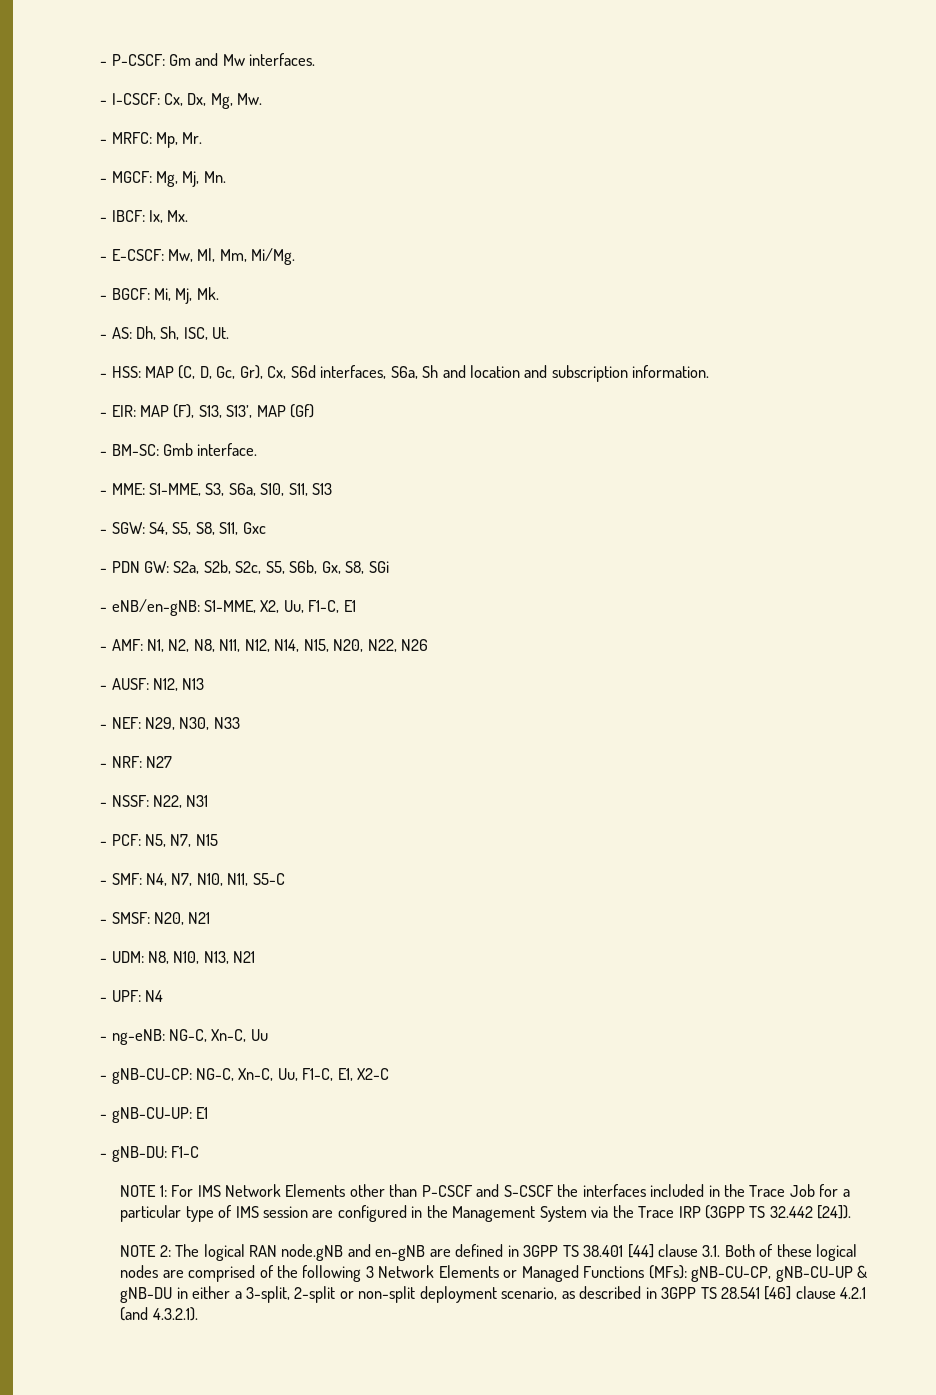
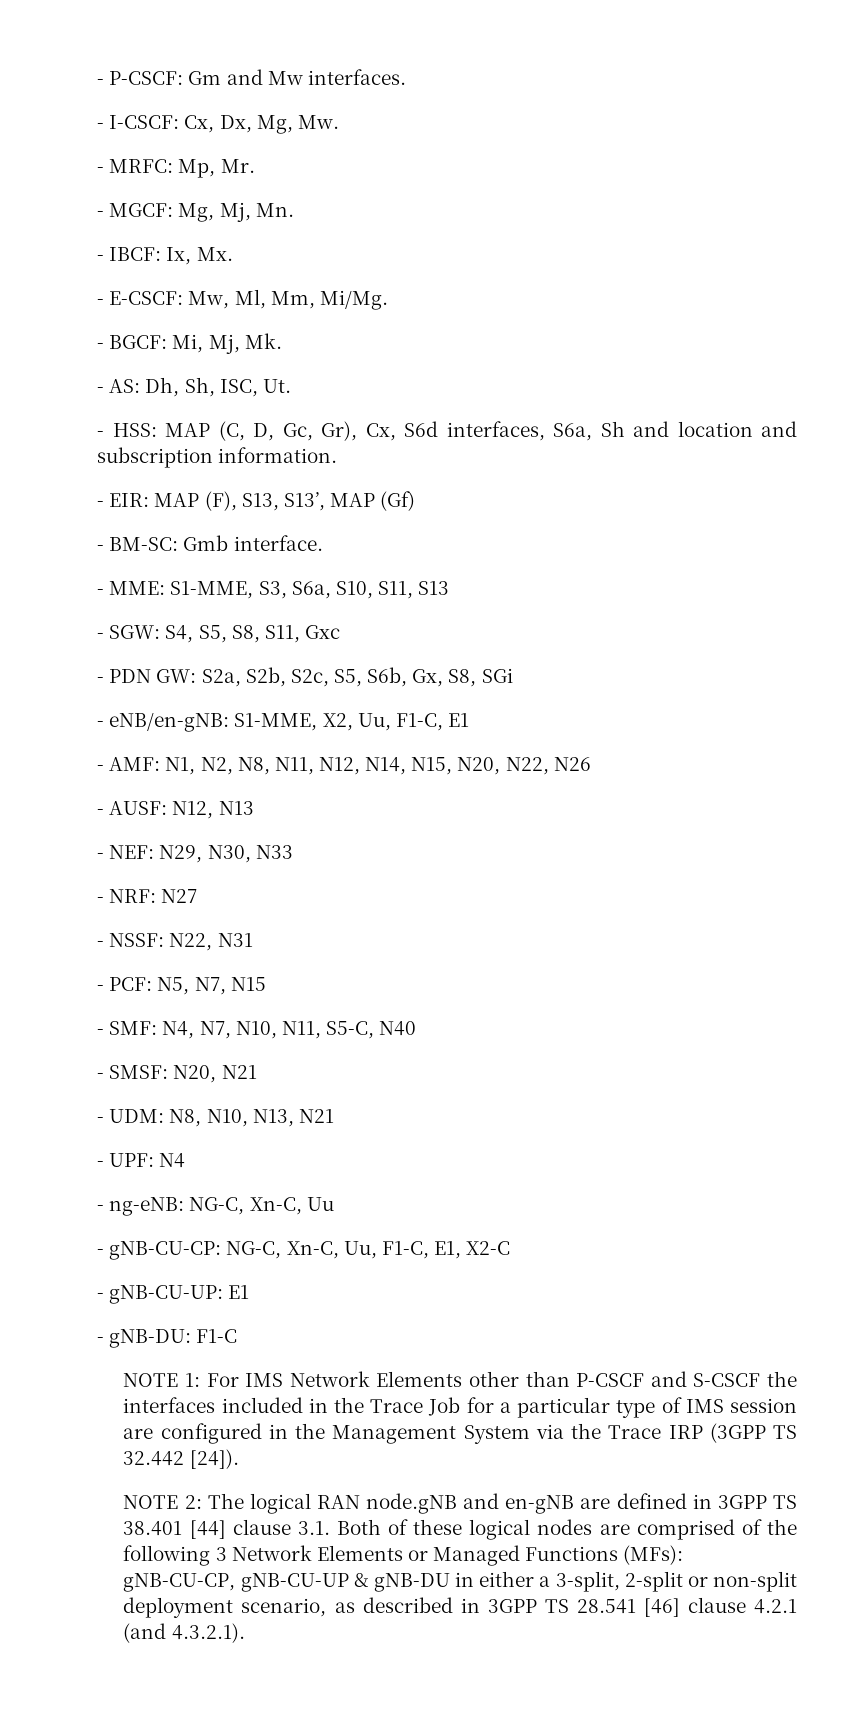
- - SMF: N4, N7, N10, N11, S5-C
+ - SMF: N4, N7, N10, N11, S5-C, N40

